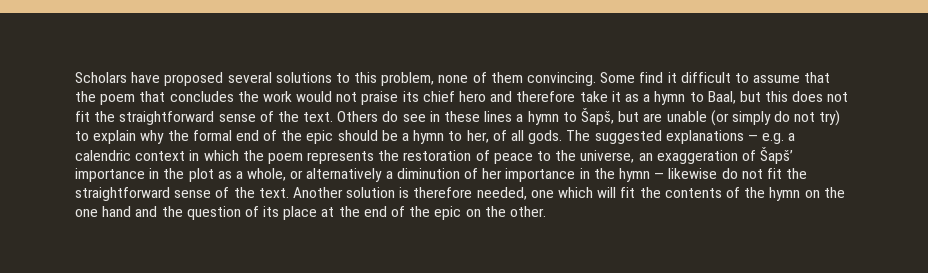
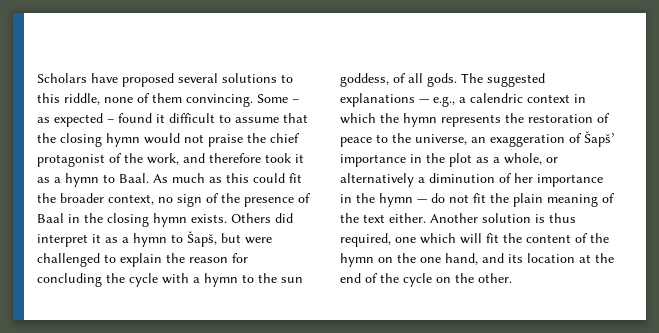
- Scholars have proposed several solutions to this problem, none of them convincing.
+ Scholars have proposed several solutions to this riddle, none of them convincing.
- Some find it difficult to assume that the poem that concludes the work would not praise its chief hero and therefore take it as a hymn to Baal, but this does not fit the straightforward sense of the text. Others do see in these lines a hymn to Šapš, but are unable (or simply do not try) to explain why the formal end of the epic should be a hymn to her, of all gods.
+ Some – as expected – found it difficult to assume that the closing hymn would not praise the chief protagonist of the work, and therefore took it as a hymn to Baal. As much as this could fit the broader context, no sign of the presence of Baal in the closing hymn exists. Others did interpret it as a hymn to Šapš, but were challenged to explain the reason for concluding the cycle with a hymn to the sun goddess, of all gods.
- The suggested explanations — e.g. a calendric context in which the poem represents the restoration of peace to the universe, an exaggeration of Šapš’ importance in the plot as a whole, or alternatively a diminution of her importance in the hymn — likewise do not fit the straightforward sense of the text.
+ The suggested explanations — e.g., a calendric context in which the hymn represents the restoration of peace to the universe, an exaggeration of Šapš’ importance in the plot as a whole, or alternatively a diminution of her importance in the hymn — do not fit the plain meaning of the text either.
- Another solution is therefore needed, one which will fit the contents of the hymn on the one hand and the question of its place at the end of the epic on the other.
+ Another solution is thus required, one which will fit the content of the hymn on the one hand, and its location at the end of the cycle on the other.

